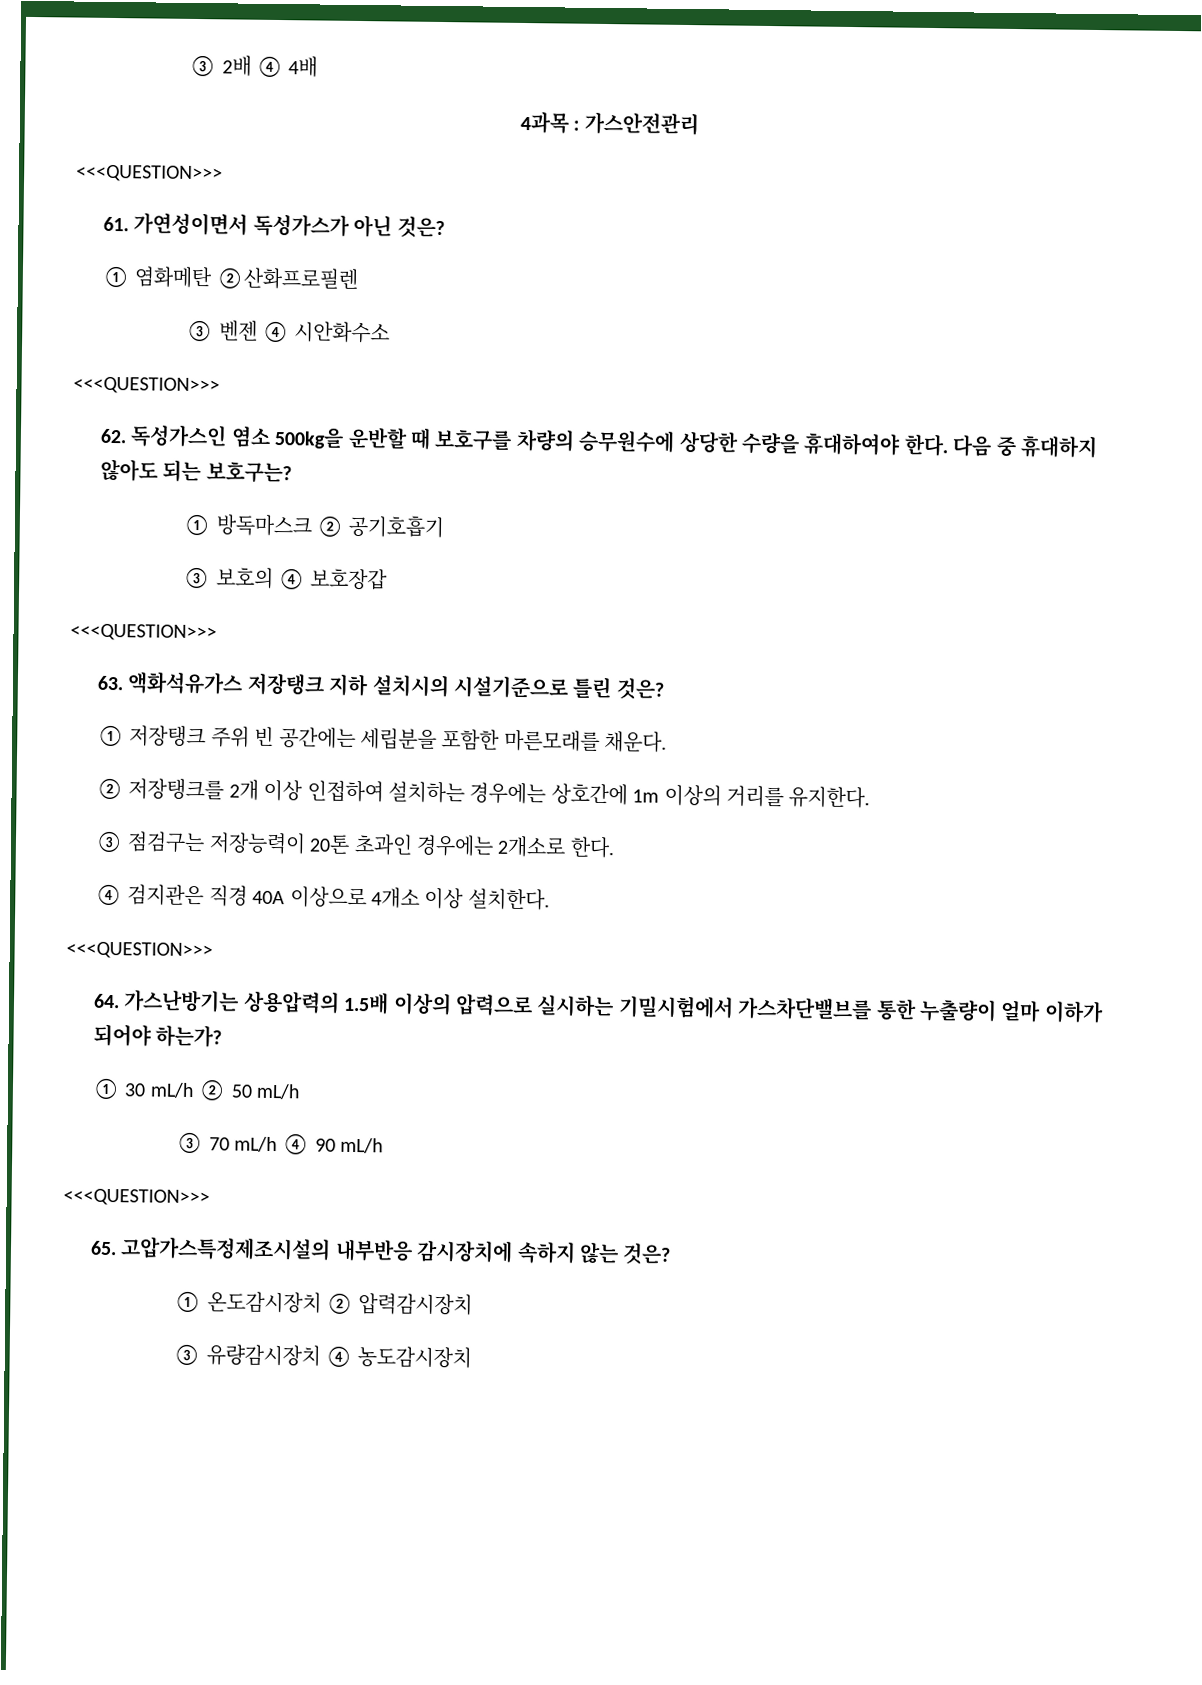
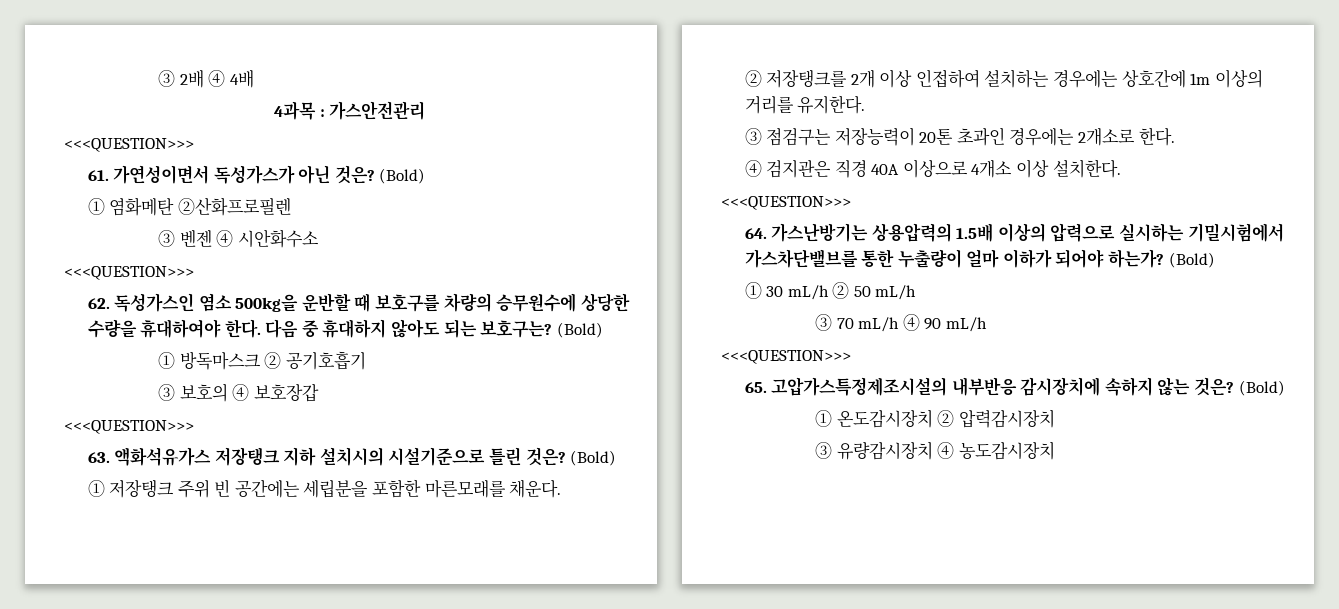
- 61. 가연성이면서 독성가스가 아닌 것은?
+ 61. 가연성이면서 독성가스가 아닌 것은? (Bold)
- 다음 중 휴대하지 않아도 되는 보호구는?
+ 다음 중 휴대하지 않아도 되는 보호구는? (Bold)
- 63. 액화석유가스 저장탱크 지하 설치시의 시설기준으로 틀린 것은?
+ 63. 액화석유가스 저장탱크 지하 설치시의 시설기준으로 틀린 것은? (Bold)
- 64. 가스난방기는 상용압력의 1.5배 이상의 압력으로 실시하는 기밀시험에서 가스차단밸브를 통한 누출량이 얼마 이하가 되어야 하는가?
+ 64. 가스난방기는 상용압력의 1.5배 이상의 압력으로 실시하는 기밀시험에서 가스차단밸브를 통한 누출량이 얼마 이하가 되어야 하는가? (Bold)
- 65. 고압가스특정제조시설의 내부반응 감시장치에 속하지 않는 것은?
+ 65. 고압가스특정제조시설의 내부반응 감시장치에 속하지 않는 것은? (Bold)

